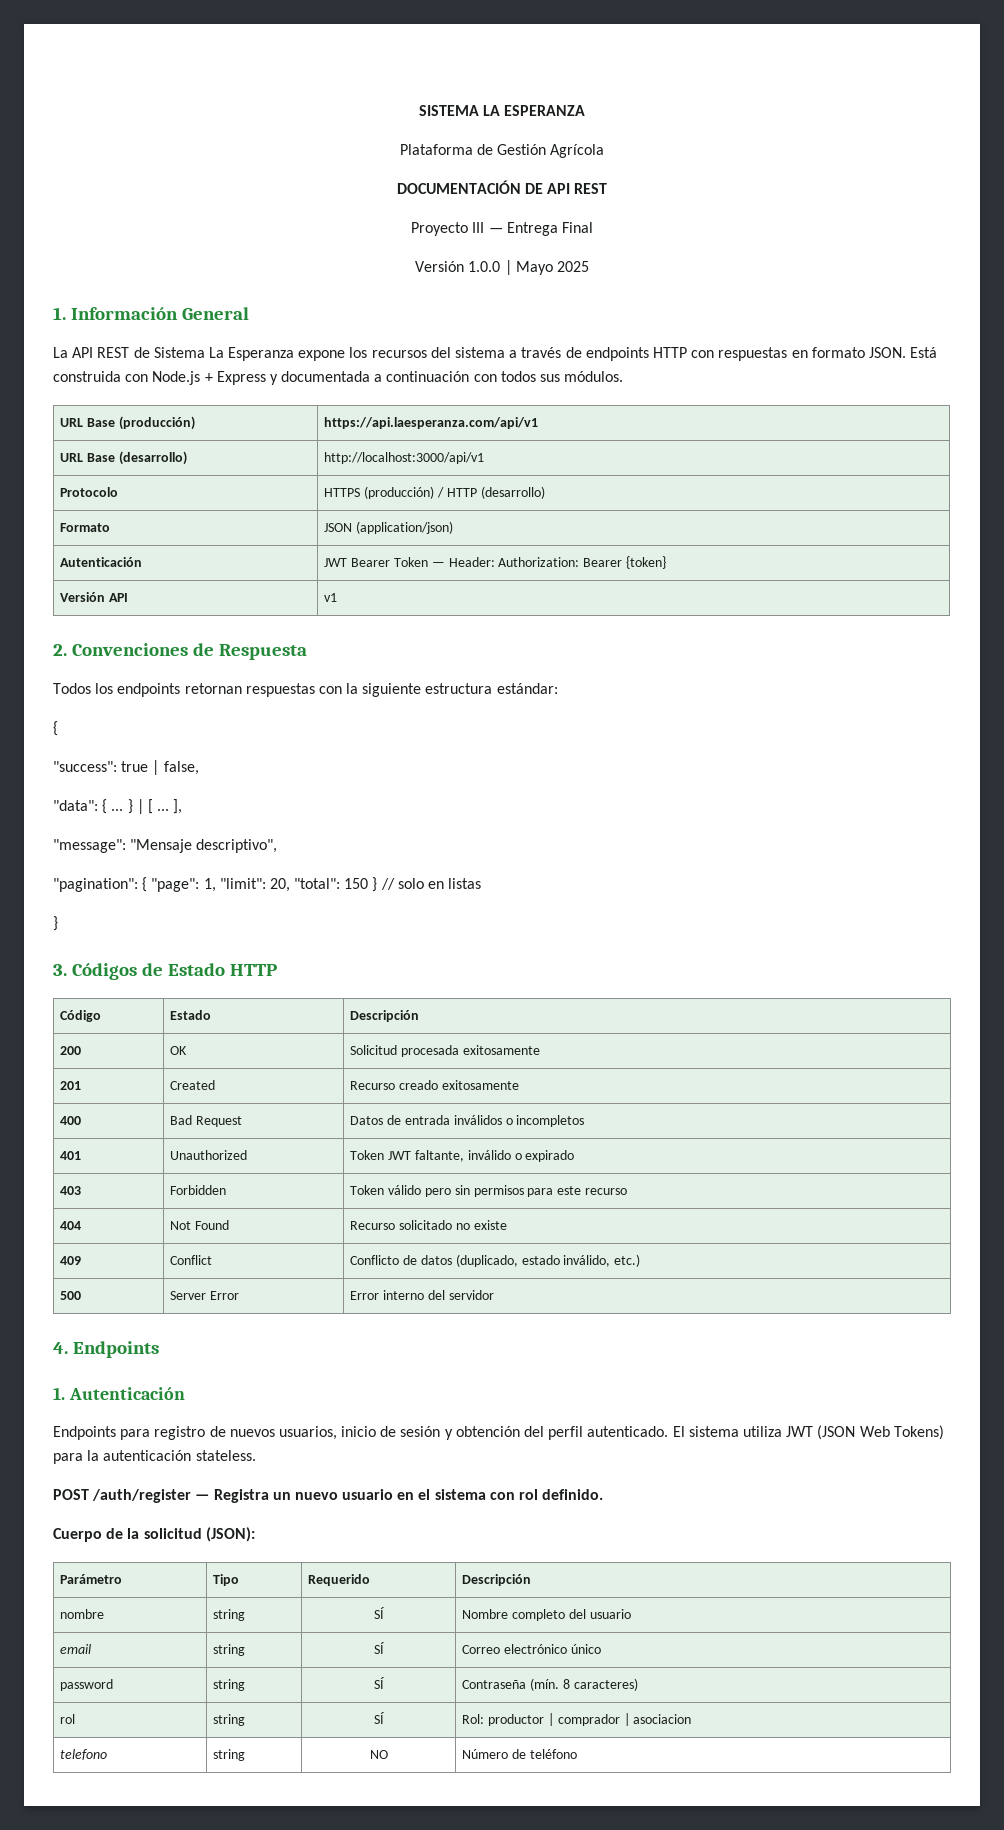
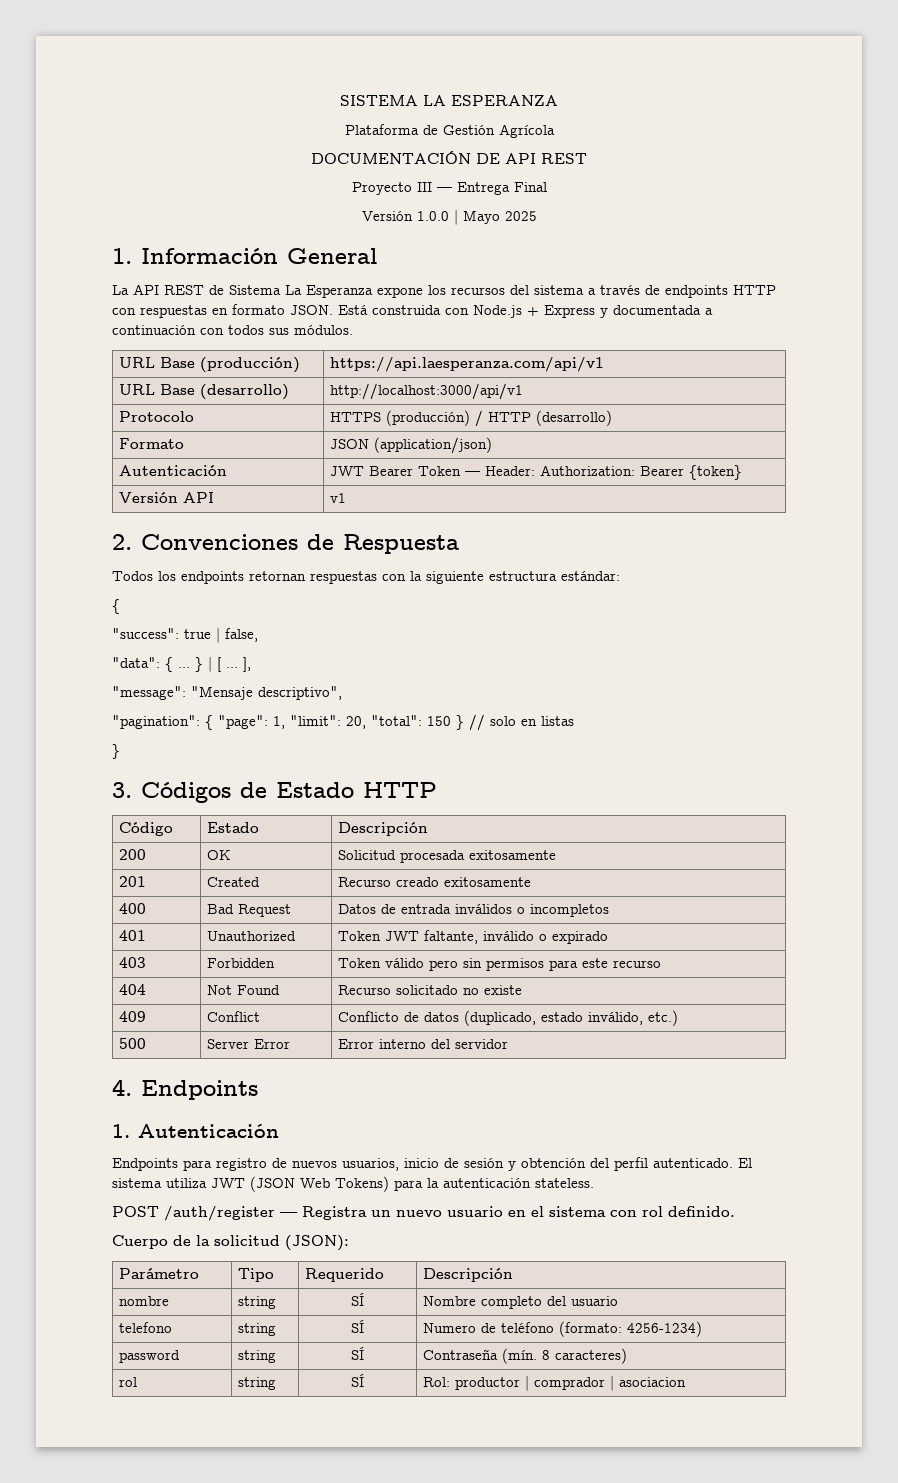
- email | string | SÍ | Correo electrónico único
+ telefono | string | SÍ | Numero de teléfono (formato: 4256-1234)
- telefono | string | NO | Número de teléfono

